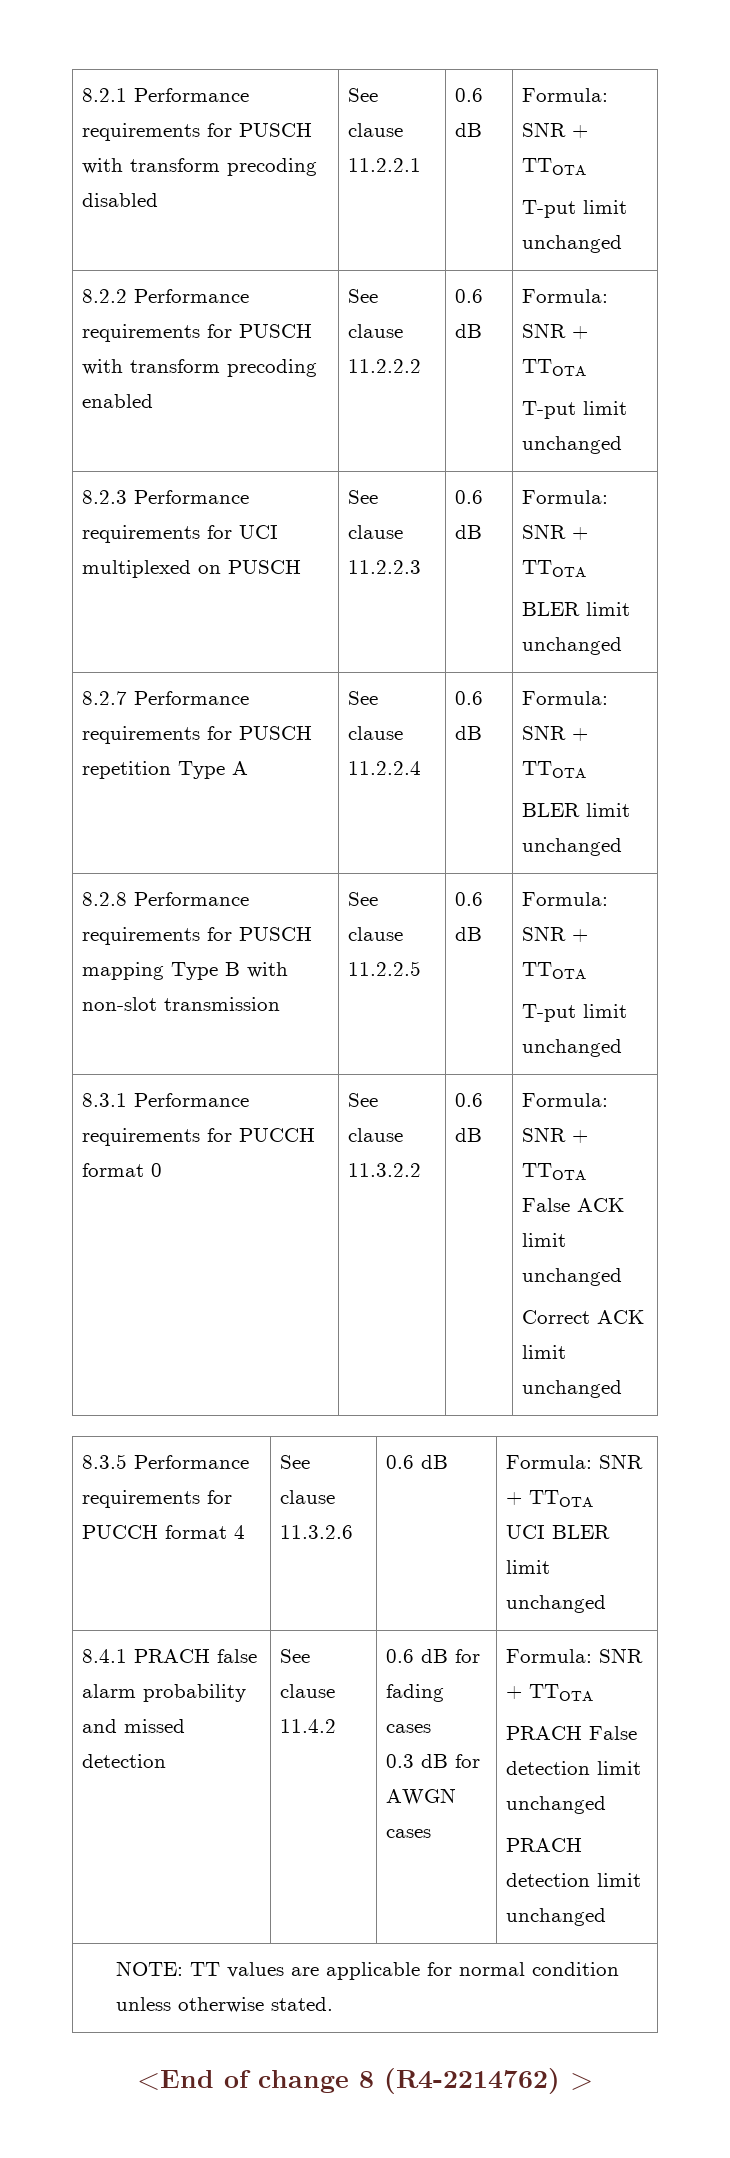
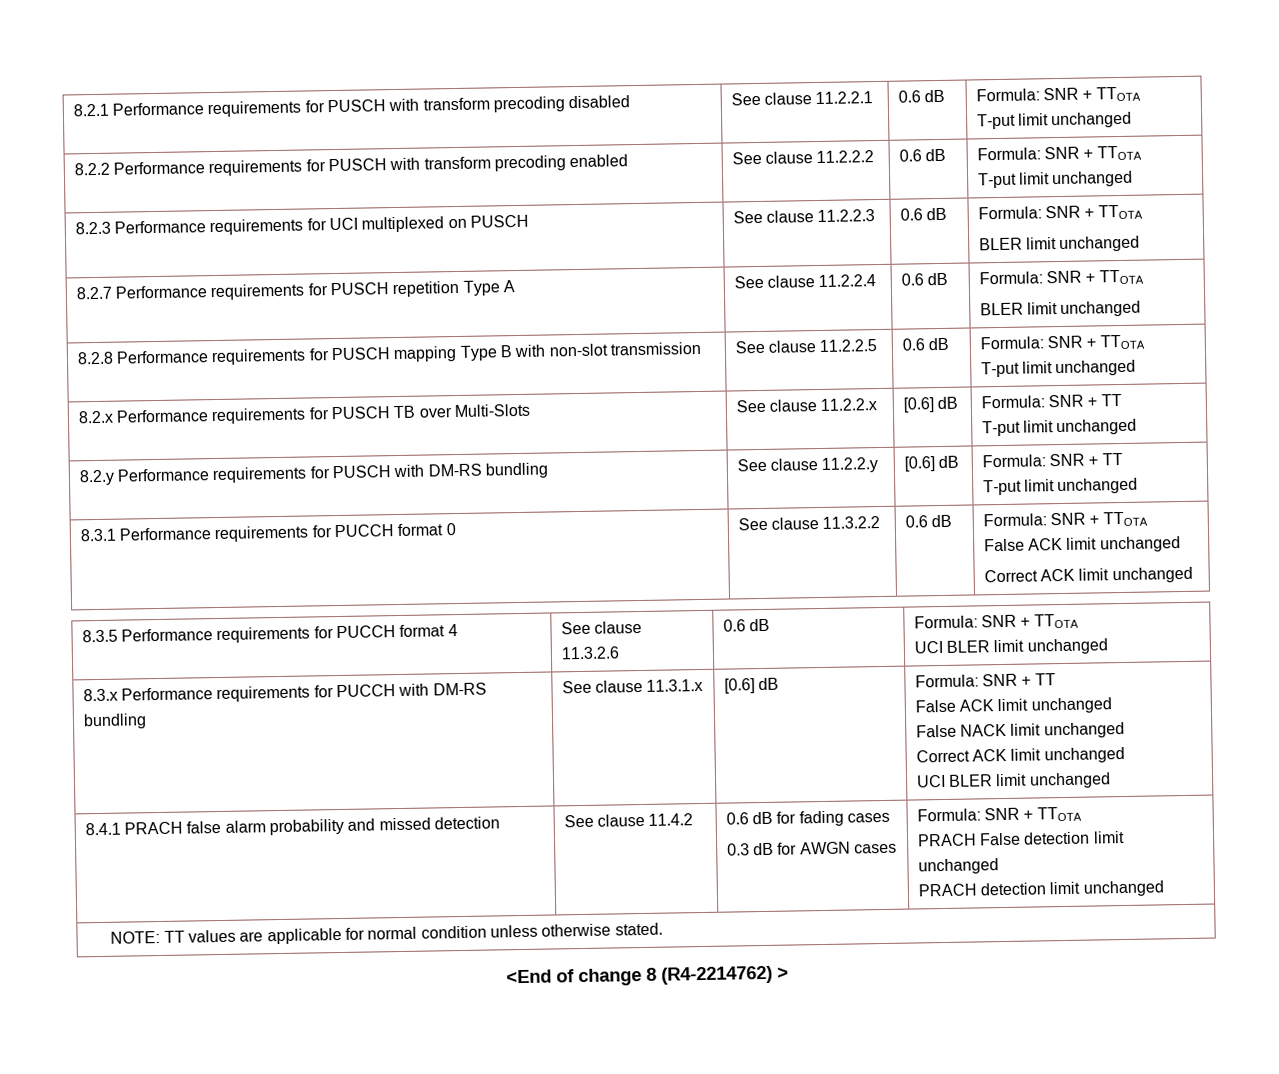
+ 8.2.x Performance requirements for PUSCH TB over Multi-Slots | See clause 11.2.2.x | [0.6] dB | Formula: SNR + TT
+ T-put limit unchanged
+ 8.2.y Performance requirements for PUSCH with DM-RS bundling | See clause 11.2.2.y | [0.6] dB | Formula: SNR + TT
+ T-put limit unchanged
+ 8.3.x Performance requirements for PUCCH with DM-RS bundling | See clause 11.3.1.x | [0.6] dB | Formula: SNR + TT
+ False ACK limit unchanged
+ False NACK limit unchanged
+ Correct ACK limit unchanged
+ UCI BLER limit unchanged

